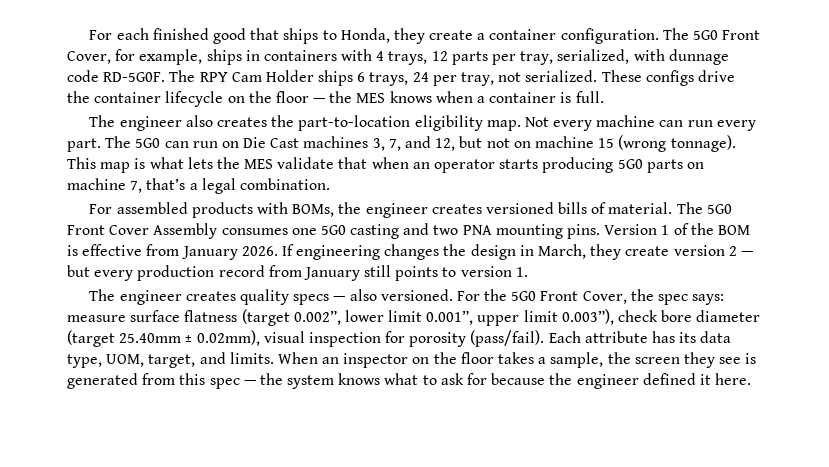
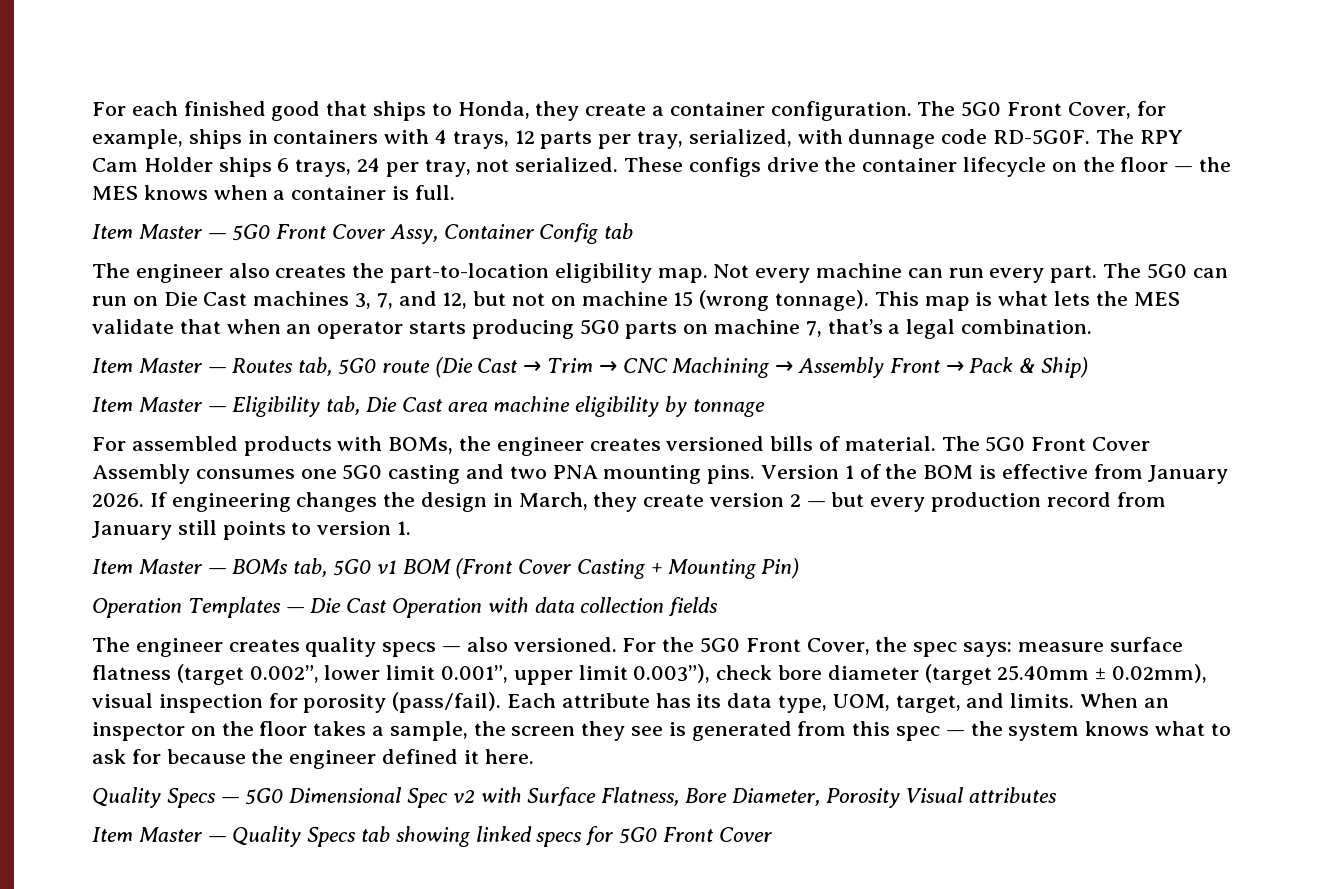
+ Item Master — 5G0 Front Cover Assy, Container Config tab
+ Item Master — Routes tab, 5G0 route (Die Cast → Trim → CNC Machining → Assembly Front → Pack & Ship)
+ Item Master — Eligibility tab, Die Cast area machine eligibility by tonnage
+ Item Master — BOMs tab, 5G0 v1 BOM (Front Cover Casting + Mounting Pin)
+ Operation Templates — Die Cast Operation with data collection fields
+ Quality Specs — 5G0 Dimensional Spec v2 with Surface Flatness, Bore Diameter, Porosity Visual attributes
+ Item Master — Quality Specs tab showing linked specs for 5G0 Front Cover

